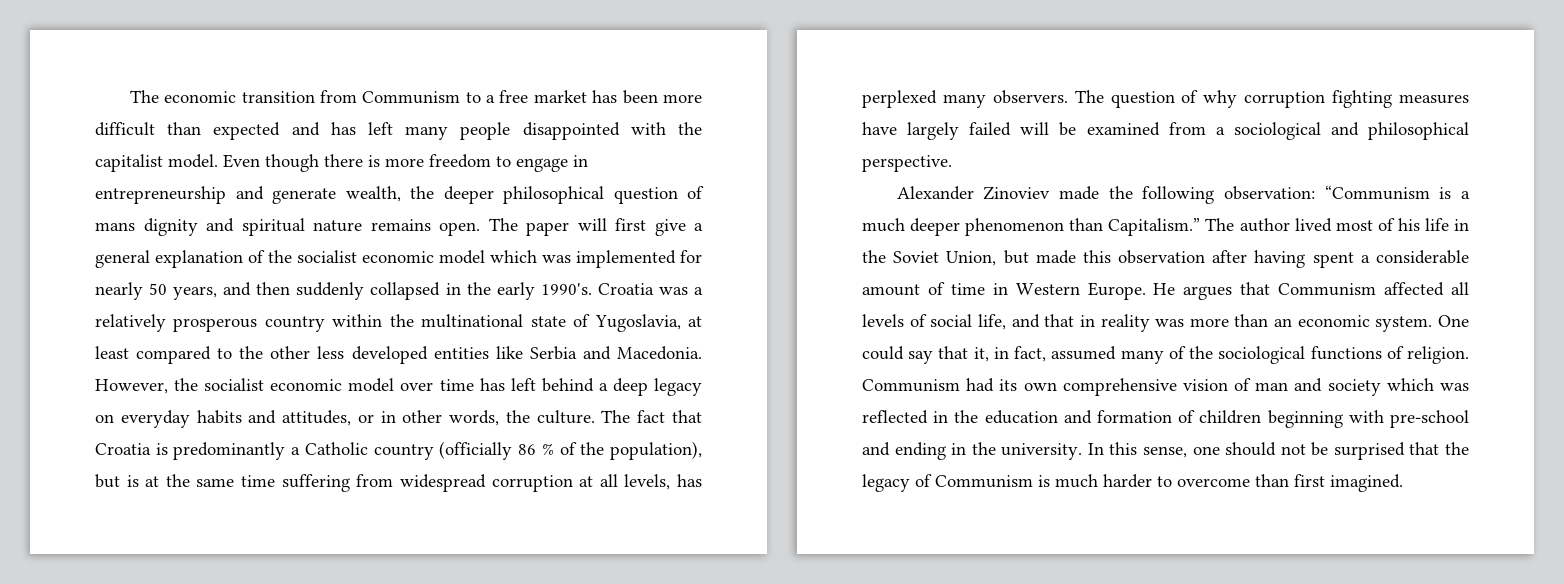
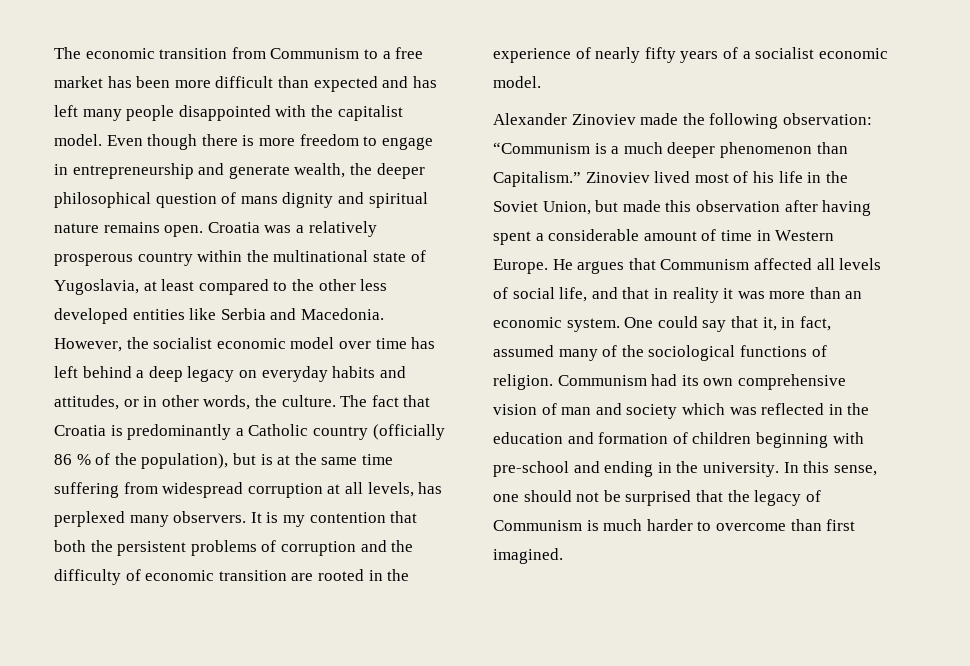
- The paper will first give a general explanation of the socialist economic model which was implemented for nearly 50 years, and then suddenly collapsed in the early 1990's.
- The question of why corruption fighting measures have largely failed will be examined from a sociological and philosophical perspective.
+ It is my contention that both the persistent problems of corruption and the difficulty of economic transition are rooted in the experience of nearly fifty years of a socialist economic model.
- The author lived most of his life in the Soviet Union, but made this observation after having spent a considerable amount of time in Western Europe.
+ Zinoviev lived most of his life in the Soviet Union, but made this observation after having spent a considerable amount of time in Western Europe.
- He argues that Communism affected all levels of social life, and that in reality was more than an economic system.
+ He argues that Communism affected all levels of social life, and that in reality it was more than an economic system.

